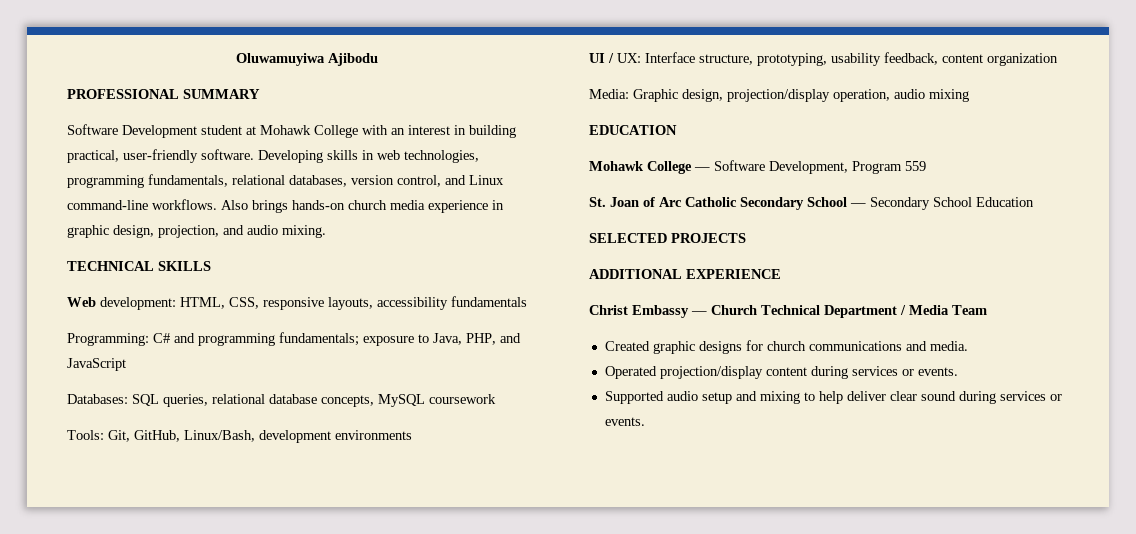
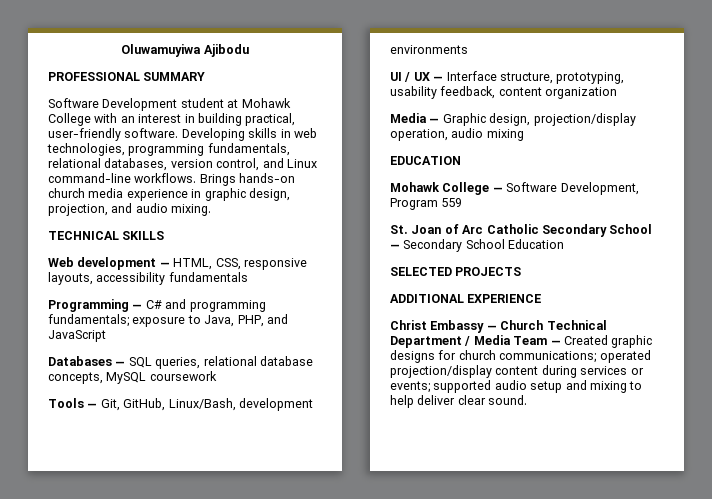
- Also brings hands-on church media experience in graphic design, projection, and audio mixing.
+ Brings hands-on church media experience in graphic design, projection, and audio mixing.
- Web development: HTML, CSS, responsive layouts, accessibility fundamentals
+ Web development — HTML, CSS, responsive layouts, accessibility fundamentals
- Programming: C# and programming fundamentals; exposure to Java, PHP, and JavaScript
+ Programming — C# and programming fundamentals; exposure to Java, PHP, and JavaScript
- Databases: SQL queries, relational database concepts, MySQL coursework
+ Databases — SQL queries, relational database concepts, MySQL coursework
- Tools: Git, GitHub, Linux/Bash, development environments
+ Tools — Git, GitHub, Linux/Bash, development environments
- UI / UX: Interface structure, prototyping, usability feedback, content organization
+ UI / UX — Interface structure, prototyping, usability feedback, content organization
- Media: Graphic design, projection/display operation, audio mixing
+ Media — Graphic design, projection/display operation, audio mixing
- Christ Embassy — Church Technical Department / Media Team
- Created graphic designs for church communications and media.
- Operated projection/display content during services or events.
- Supported audio setup and mixing to help deliver clear sound during services or events.
+ Christ Embassy — Church Technical Department / Media Team — Created graphic designs for church communications; operated projection/display content during services or events; supported audio setup and mixing to help deliver clear sound.

